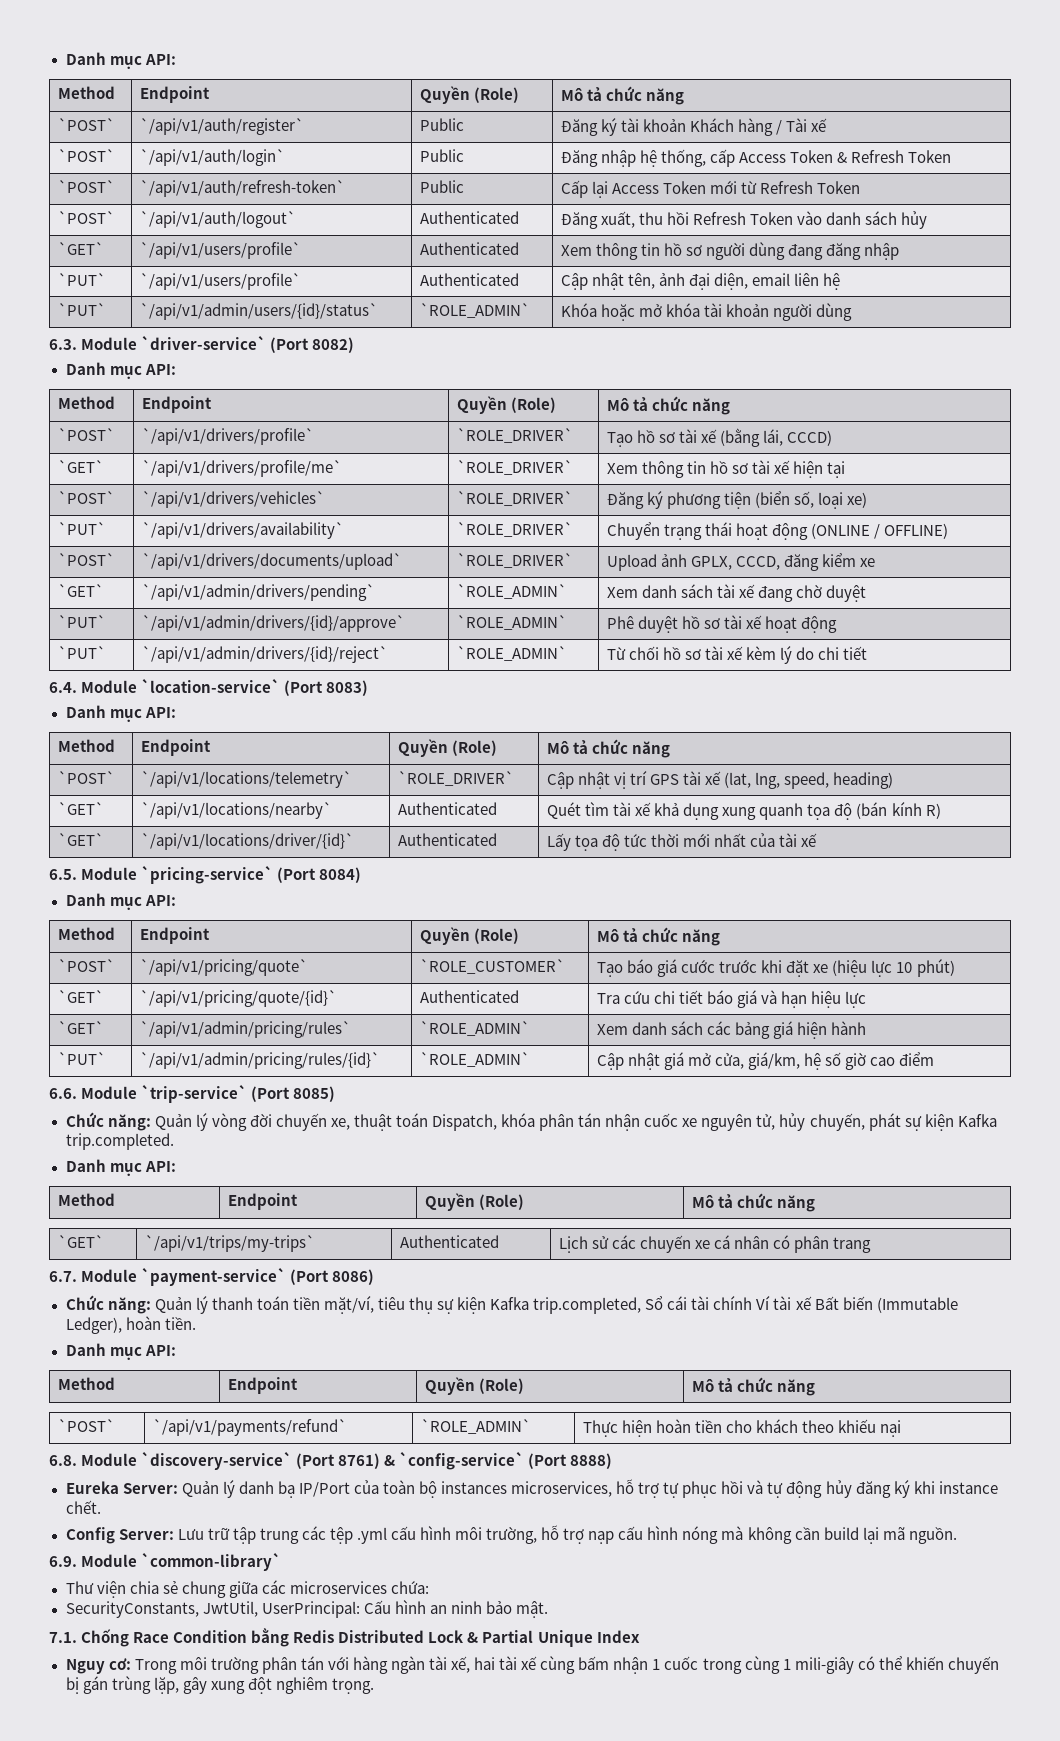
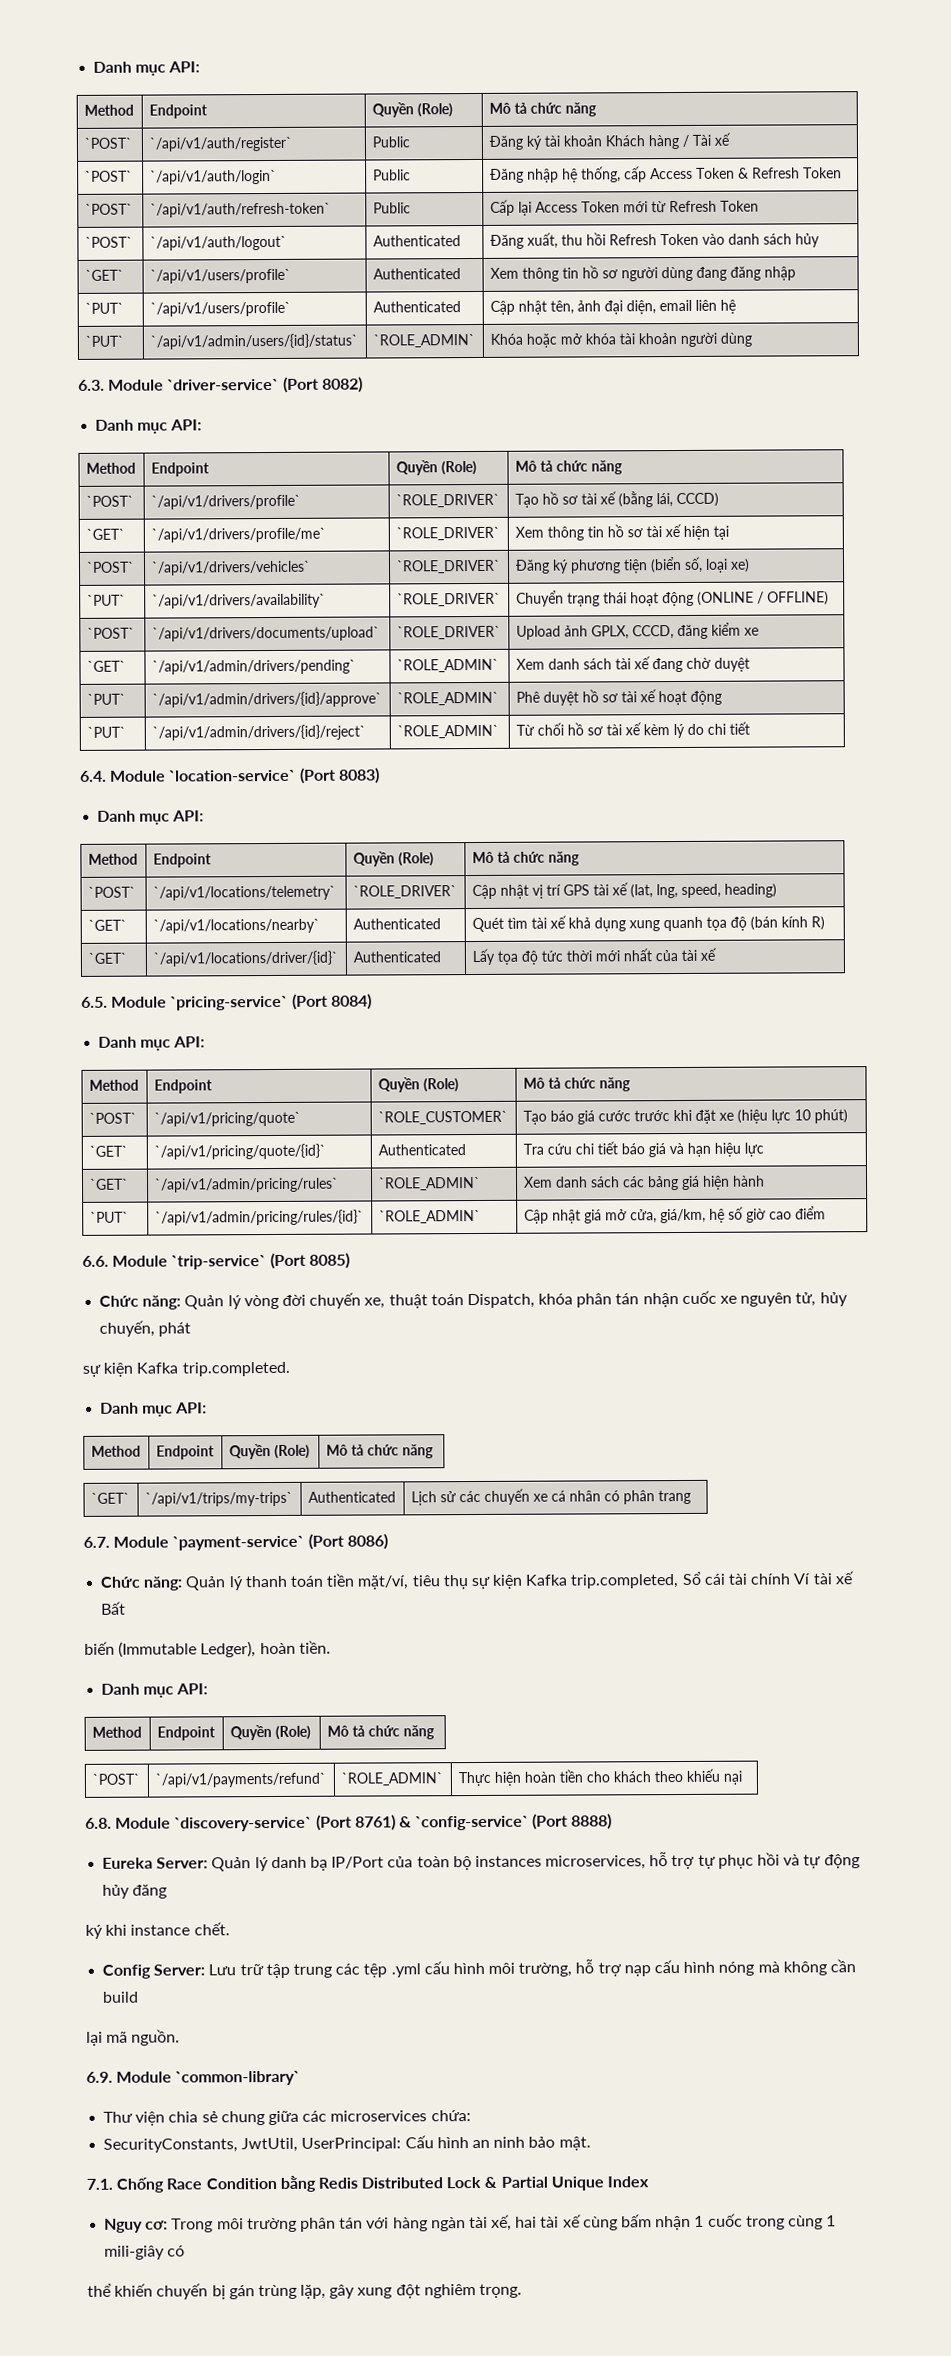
- Chức năng: Quản lý vòng đời chuyến xe, thuật toán Dispatch, khóa phân tán nhận cuốc xe nguyên tử, hủy chuyến, phát sự kiện Kafka trip.completed.
+ Chức năng: Quản lý vòng đời chuyến xe, thuật toán Dispatch, khóa phân tán nhận cuốc xe nguyên tử, hủy chuyến, phát
+ sự kiện Kafka trip.completed.
- Chức năng: Quản lý thanh toán tiền mặt/ví, tiêu thụ sự kiện Kafka trip.completed, Sổ cái tài chính Ví tài xế Bất biến (Immutable Ledger), hoàn tiền.
+ Chức năng: Quản lý thanh toán tiền mặt/ví, tiêu thụ sự kiện Kafka trip.completed, Sổ cái tài chính Ví tài xế Bất
+ biến (Immutable Ledger), hoàn tiền.
- Eureka Server: Quản lý danh bạ IP/Port của toàn bộ instances microservices, hỗ trợ tự phục hồi và tự động hủy đăng ký khi instance chết.
+ Eureka Server: Quản lý danh bạ IP/Port của toàn bộ instances microservices, hỗ trợ tự phục hồi và tự động hủy đăng
+ ký khi instance chết.
- Config Server: Lưu trữ tập trung các tệp .yml cấu hình môi trường, hỗ trợ nạp cấu hình nóng mà không cần build lại mã nguồn.
+ Config Server: Lưu trữ tập trung các tệp .yml cấu hình môi trường, hỗ trợ nạp cấu hình nóng mà không cần build
+ lại mã nguồn.
- Nguy cơ: Trong môi trường phân tán với hàng ngàn tài xế, hai tài xế cùng bấm nhận 1 cuốc trong cùng 1 mili-giây có thể khiến chuyến bị gán trùng lặp, gây xung đột nghiêm trọng.
+ Nguy cơ: Trong môi trường phân tán với hàng ngàn tài xế, hai tài xế cùng bấm nhận 1 cuốc trong cùng 1 mili-giây có
+ thể khiến chuyến bị gán trùng lặp, gây xung đột nghiêm trọng.

